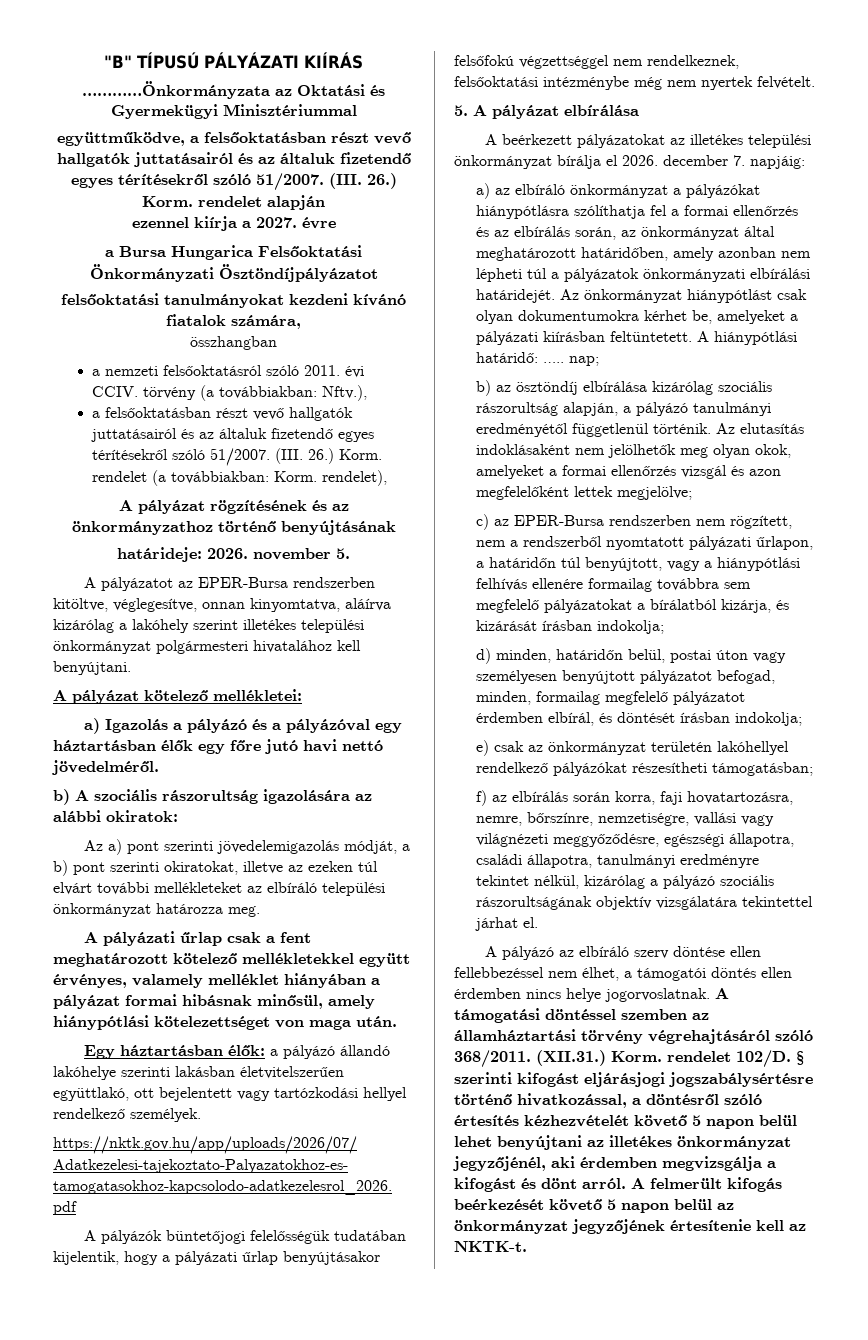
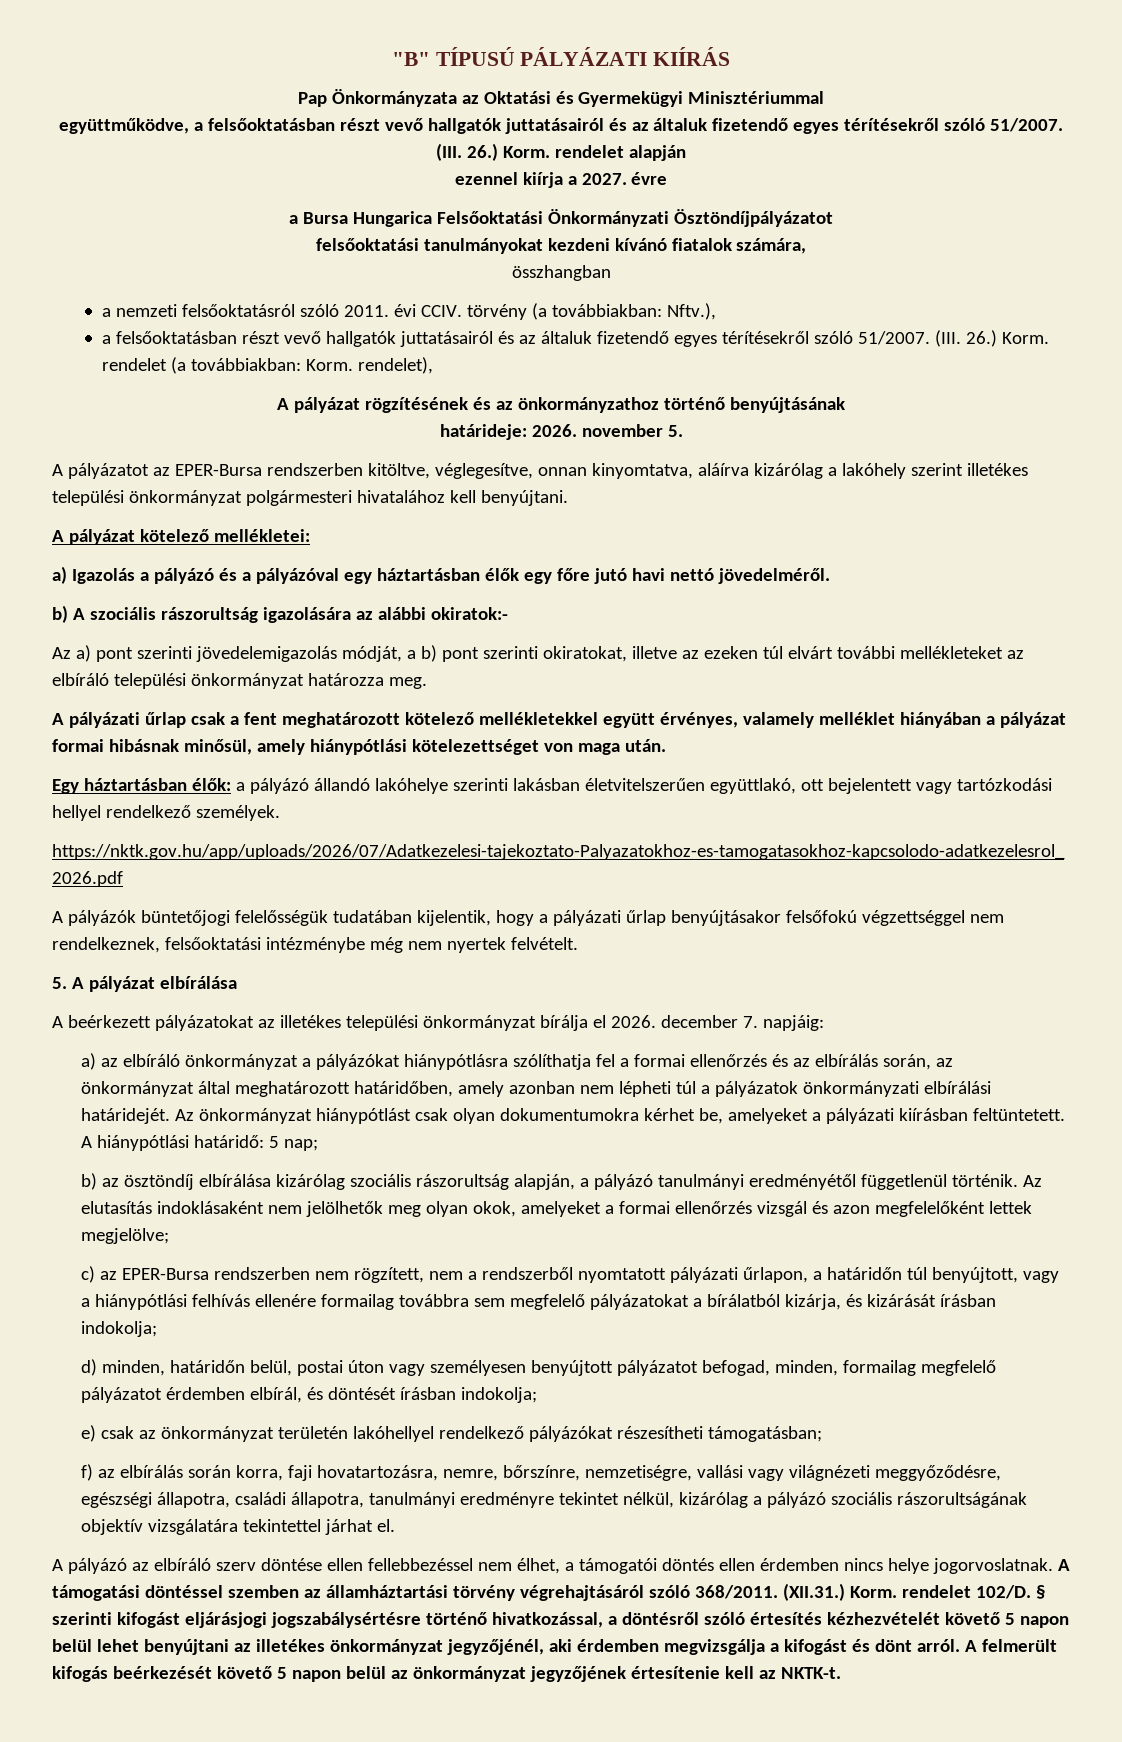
- …………Önkormányzata az Oktatási és Gyermekügyi Minisztériummal
+ Pap Önkormányzata az Oktatási és Gyermekügyi Minisztériummal
- b) A szociális rászorultság igazolására az alábbi okiratok:
+ b) A szociális rászorultság igazolására az alábbi okiratok:-
- A hiánypótlási határidő: ….. nap;
+ A hiánypótlási határidő: 5 nap;

